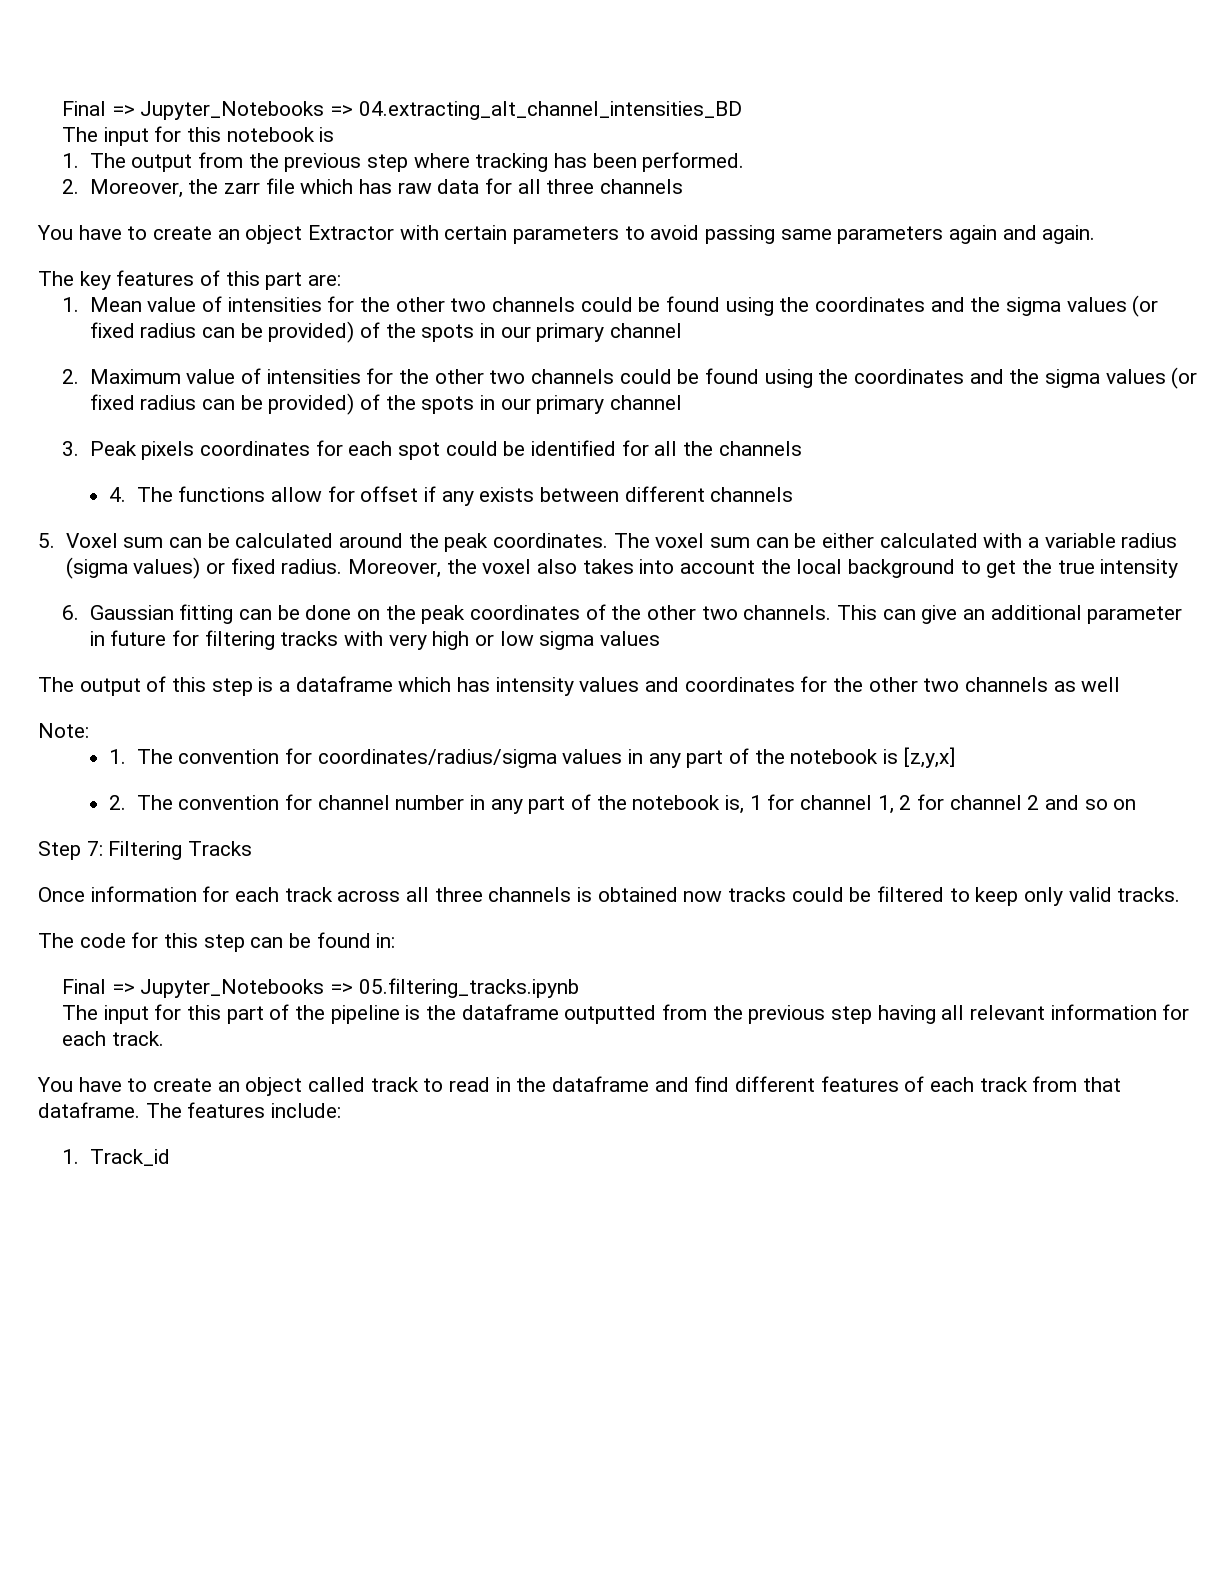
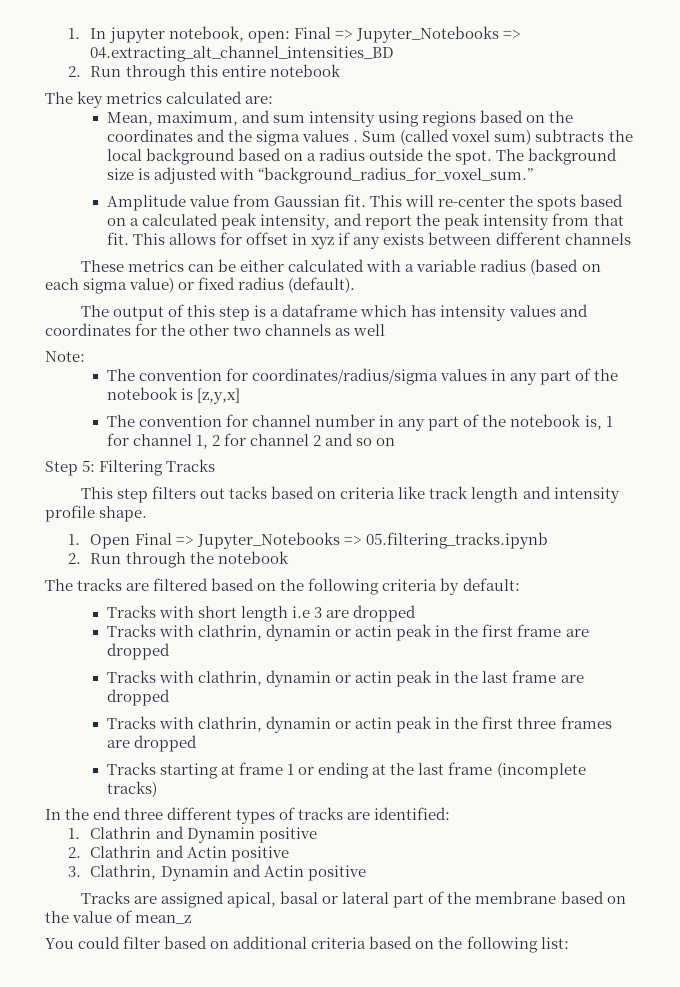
- Final => Jupyter_Notebooks => 04.extracting_alt_channel_intensities_BD
+ 1. In jupyter notebook, open: Final => Jupyter_Notebooks => 04.extracting_alt_channel_intensities_BD
- The input for this notebook is
- 1. The output from the previous step where tracking has been performed.
- 2. Moreover, the zarr file which has raw data for all three channels
- You have to create an object Extractor with certain parameters to avoid passing same parameters again and again.
- The key features of this part are:
- 1. Mean value of intensities for the other two channels could be found using the coordinates and the sigma values (or fixed radius can be provided) of the spots in our primary channel
- 2. Maximum value of intensities for the other two channels could be found using the coordinates and the sigma values (or fixed radius can be provided) of the spots in our primary channel
- 3. Peak pixels coordinates for each spot could be identified for all the channels
- 4. The functions allow for offset if any exists between different channels
+ 2. Run through this entire notebook
+ The key metrics calculated are:
+ Mean, maximum, and sum intensity using regions based on the coordinates and the sigma values . Sum (called voxel sum) subtracts the local background based on a radius outside the spot. The background size is adjusted with “background_radius_for_voxel_sum.”
+ Amplitude value from Gaussian fit. This will re-center the spots based on a calculated peak intensity, and report the peak intensity from that fit. This allows for offset in xyz if any exists between different channels
- 5. Voxel sum can be calculated around the peak coordinates. The voxel sum can be either calculated with a variable radius (sigma values) or fixed radius. Moreover, the voxel also takes into account the local background to get the true intensity
- 6. Gaussian fitting can be done on the peak coordinates of the other two channels. This can give an additional parameter in future for filtering tracks with very high or low sigma values
+ These metrics can be either calculated with a variable radius (based on each sigma value) or fixed radius (default).
- 1. The convention for coordinates/radius/sigma values in any part of the notebook is [z,y,x]
+ The convention for coordinates/radius/sigma values in any part of the notebook is [z,y,x]
- 2. The convention for channel number in any part of the notebook is, 1 for channel 1, 2 for channel 2 and so on
+ The convention for channel number in any part of the notebook is, 1 for channel 1, 2 for channel 2 and so on
- Step 7: Filtering Tracks
+ Step 5: Filtering Tracks
- Once information for each track across all three channels is obtained now tracks could be filtered to keep only valid tracks.
- The code for this step can be found in:
- Final => Jupyter_Notebooks => 05.filtering_tracks.ipynb
+ This step filters out tacks based on criteria like track length and intensity profile shape.
+ 1. Open Final => Jupyter_Notebooks => 05.filtering_tracks.ipynb
- The input for this part of the pipeline is the dataframe outputted from the previous step having all relevant information for each track.
- You have to create an object called track to read in the dataframe and find different features of each track from that dataframe. The features include:
- 1. Track_id
+ 2. Run through the notebook
+ The tracks are filtered based on the following criteria by default:
+ Tracks with short length i.e 3 are dropped
+ Tracks with clathrin, dynamin or actin peak in the first frame are dropped
+ Tracks with clathrin, dynamin or actin peak in the last frame are dropped
+ Tracks with clathrin, dynamin or actin peak in the first three frames are dropped
+ Tracks starting at frame 1 or ending at the last frame (incomplete tracks)
+ In the end three different types of tracks are identified:
+ 1. Clathrin and Dynamin positive
+ 2. Clathrin and Actin positive
+ 3. Clathrin, Dynamin and Actin positive
+ Tracks are assigned apical, basal or lateral part of the membrane based on the value of mean_z
+ You could filter based on additional criteria based on the following list:

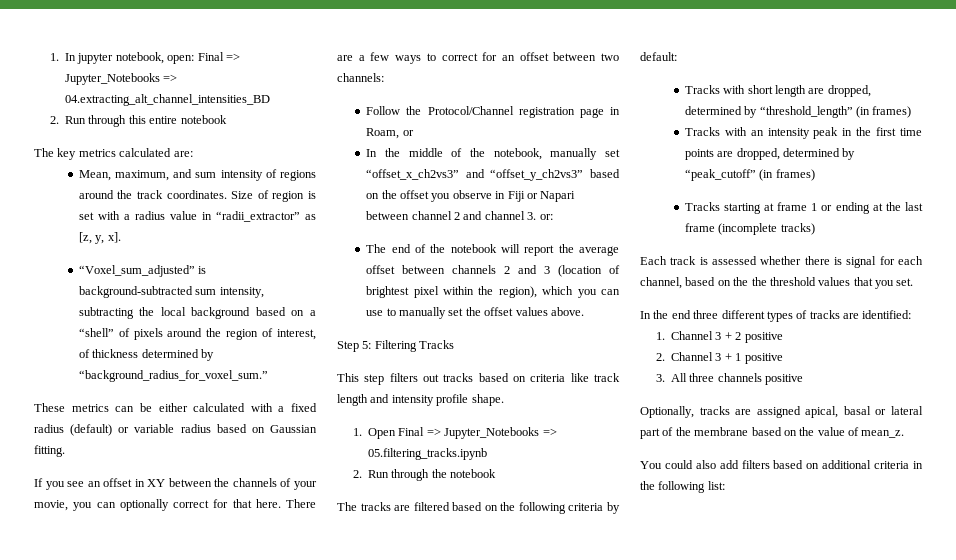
- Mean, maximum, and sum intensity using regions based on the coordinates and the sigma values . Sum (called voxel sum) subtracts the local background based on a radius outside the spot. The background size is adjusted with “background_radius_for_voxel_sum.”
- Amplitude value from Gaussian fit. This will re-center the spots based on a calculated peak intensity, and report the peak intensity from that fit. This allows for offset in xyz if any exists between different channels
+ Mean, maximum, and sum intensity of regions around the track coordinates. Size of region is set with a radius value in “radii_extractor” as [z, y, x].
+ “Voxel_sum_adjusted” is background-subtracted sum intensity, subtracting the local background based on a “shell” of pixels around the region of interest, of thickness determined by “background_radius_for_voxel_sum.”
- These metrics can be either calculated with a variable radius (based on each sigma value) or fixed radius (default).
- The output of this step is a dataframe which has intensity values and coordinates for the other two channels as well
- Note:
- The convention for coordinates/radius/sigma values in any part of the notebook is [z,y,x]
- The convention for channel number in any part of the notebook is, 1 for channel 1, 2 for channel 2 and so on
+ These metrics can be either calculated with a fixed radius (default) or variable radius based on Gaussian fitting.
+ If you see an offset in XY between the channels of your movie, you can optionally correct for that here. There are a few ways to correct for an offset between two channels:
+ Follow the Protocol/Channel registration page in Roam, or
+ In the middle of the notebook, manually set “offset_x_ch2vs3” and “offset_y_ch2vs3” based on the offset you observe in Fiji or Napari between channel 2 and channel 3. or:
+ The end of the notebook will report the average offset between channels 2 and 3 (location of brightest pixel within the region), which you can use to manually set the offset values above.
- This step filters out tacks based on criteria like track length and intensity profile shape.
+ This step filters out tracks based on criteria like track length and intensity profile shape.
- Tracks with short length i.e 3 are dropped
- Tracks with clathrin, dynamin or actin peak in the first frame are dropped
- Tracks with clathrin, dynamin or actin peak in the last frame are dropped
- Tracks with clathrin, dynamin or actin peak in the first three frames are dropped
+ Tracks with short length are dropped, determined by “threshold_length” (in frames)
+ Tracks with an intensity peak in the first time points are dropped, determined by “peak_cutoff” (in frames)
+ Each track is assessed whether there is signal for each channel, based on the the threshold values that you set.
- 1. Clathrin and Dynamin positive
- 2. Clathrin and Actin positive
- 3. Clathrin, Dynamin and Actin positive
- Tracks are assigned apical, basal or lateral part of the membrane based on the value of mean_z
+ 1. Channel 3 + 2 positive
+ 2. Channel 3 + 1 positive
+ 3. All three channels positive
+ Optionally, tracks are assigned apical, basal or lateral part of the membrane based on the value of mean_z.
- You could filter based on additional criteria based on the following list:
+ You could also add filters based on additional criteria in the following list:

